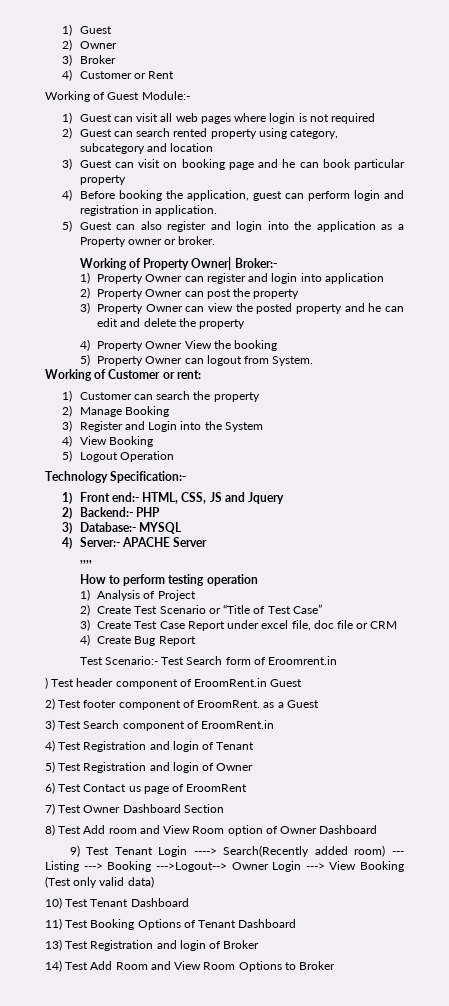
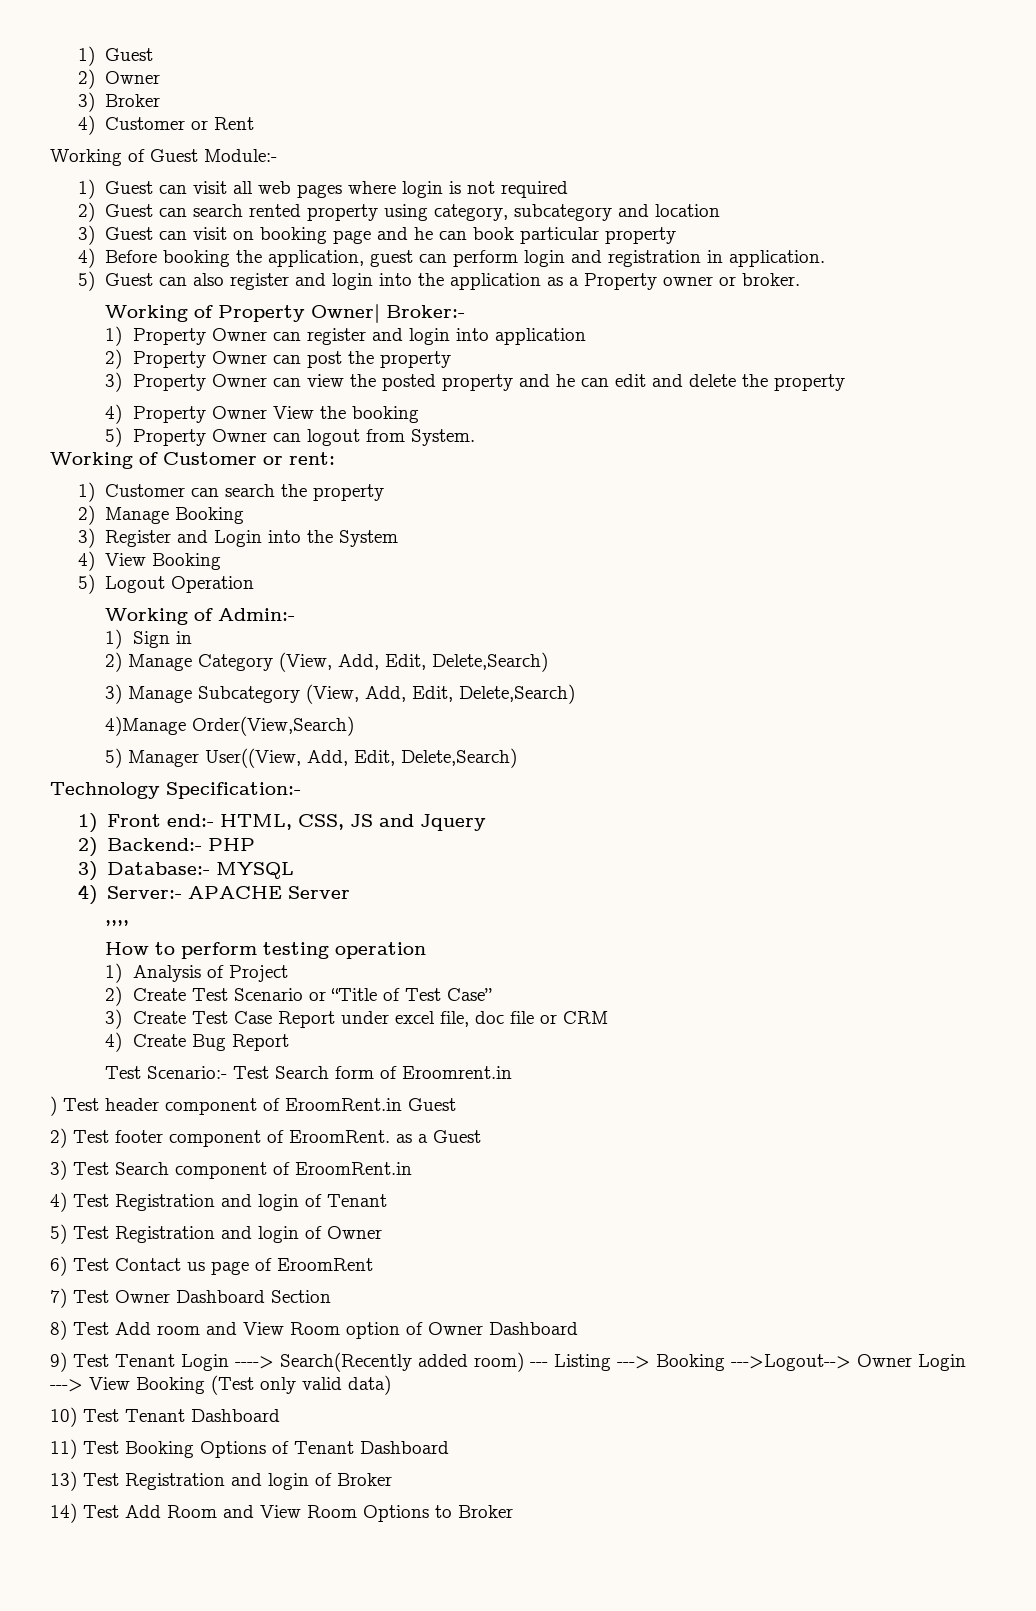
+ Working of Admin:-
+ 1) Sign in
+ 2) Manage Category (View, Add, Edit, Delete,Search)
+ 3) Manage Subcategory (View, Add, Edit, Delete,Search)
+ 4)Manage Order(View,Search)
+ 5) Manager User((View, Add, Edit, Delete,Search)

